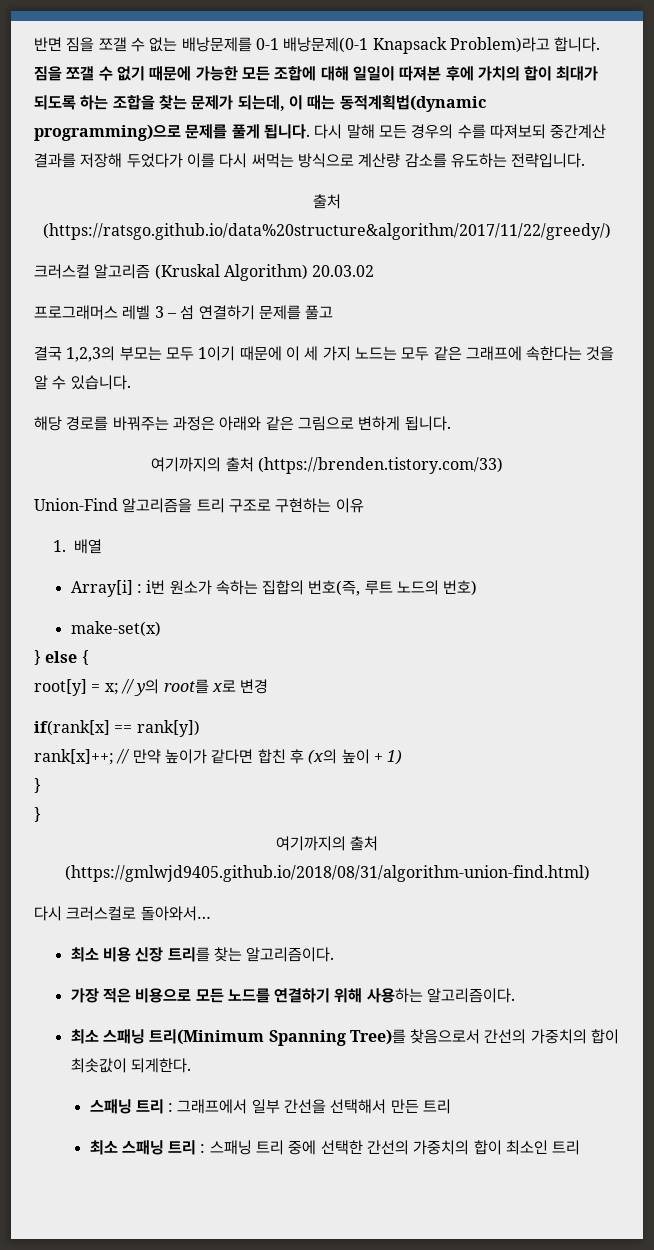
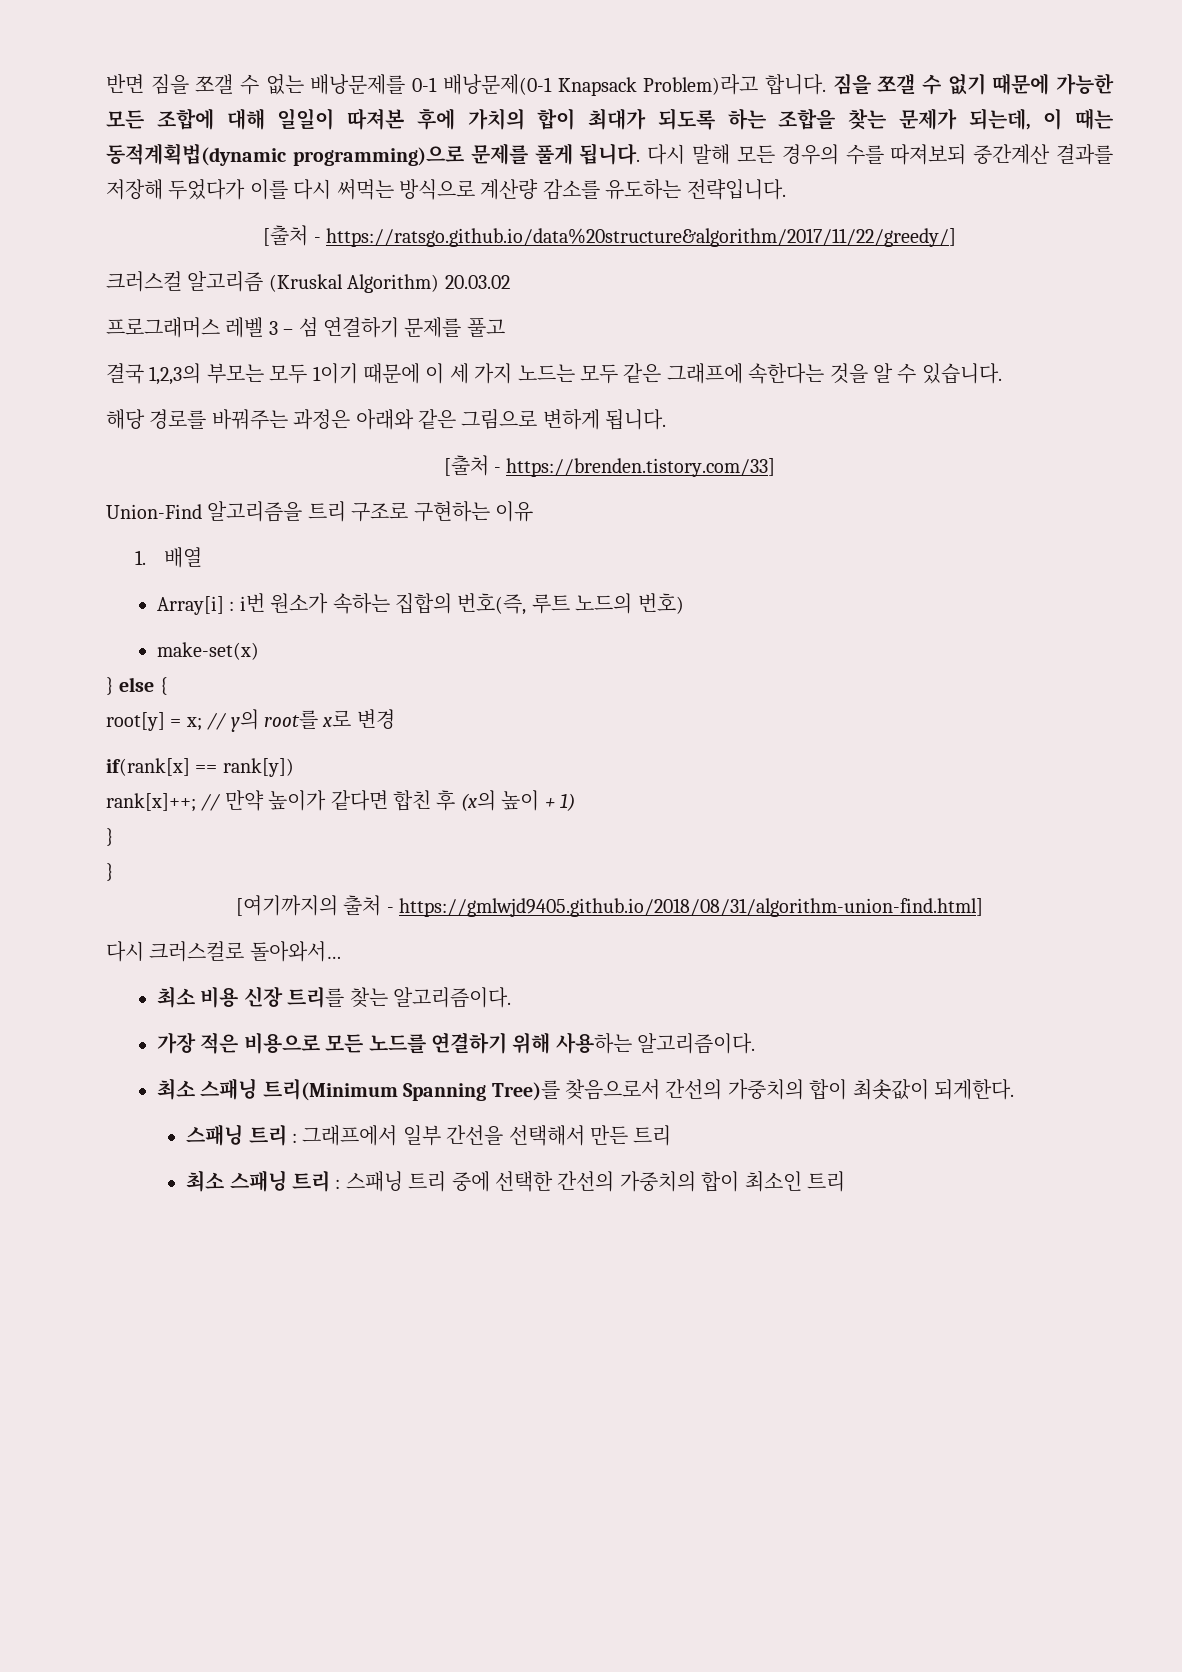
- 출처 (https://ratsgo.github.io/data%20structure&algorithm/2017/11/22/greedy/)
+ [출처 - https://ratsgo.github.io/data%20structure&algorithm/2017/11/22/greedy/]
- 여기까지의 출처 (https://brenden.tistory.com/33)
+ [출처 - https://brenden.tistory.com/33]
- 여기까지의 출처 (https://gmlwjd9405.github.io/2018/08/31/algorithm-union-find.html)
+ [여기까지의 출처 - https://gmlwjd9405.github.io/2018/08/31/algorithm-union-find.html]

